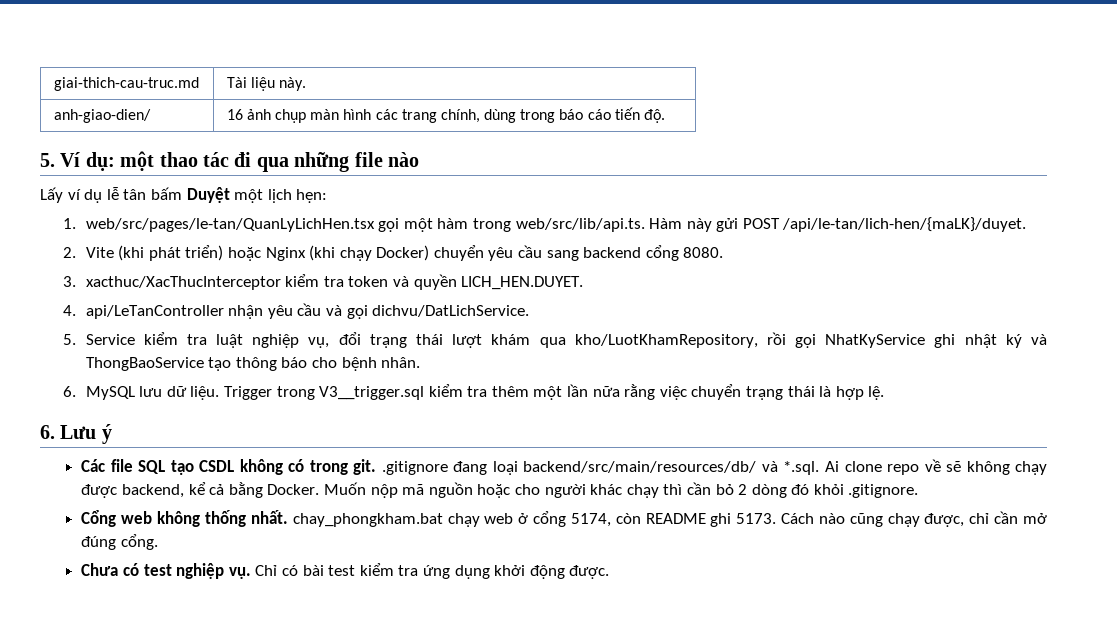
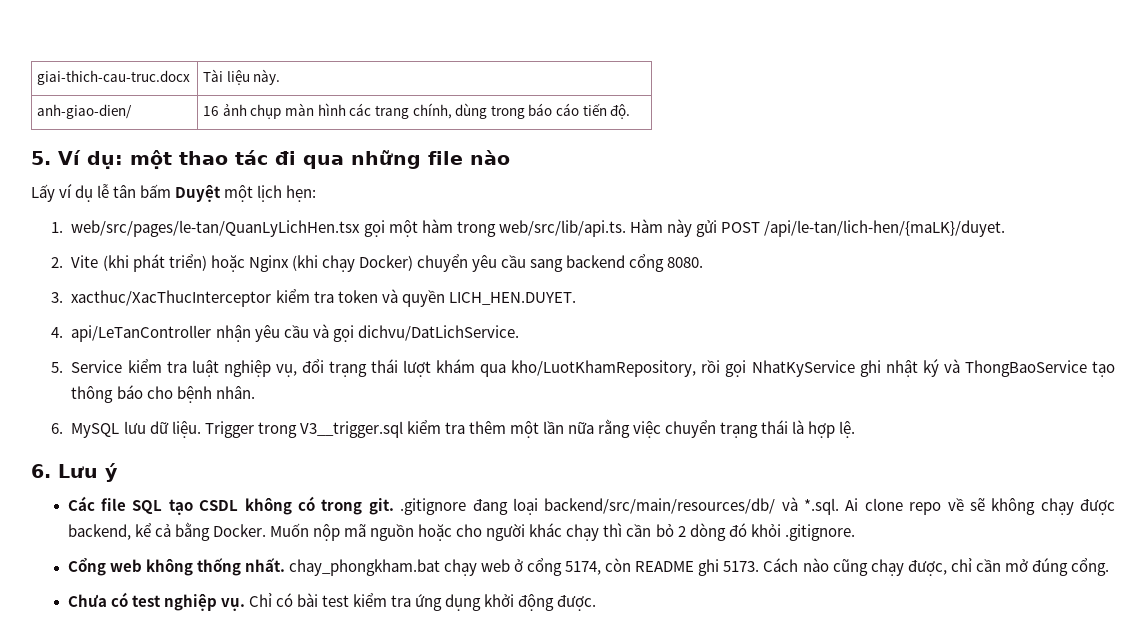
- giai-thich-cau-truc.md | Tài liệu này.
+ giai-thich-cau-truc.docx | Tài liệu này.

